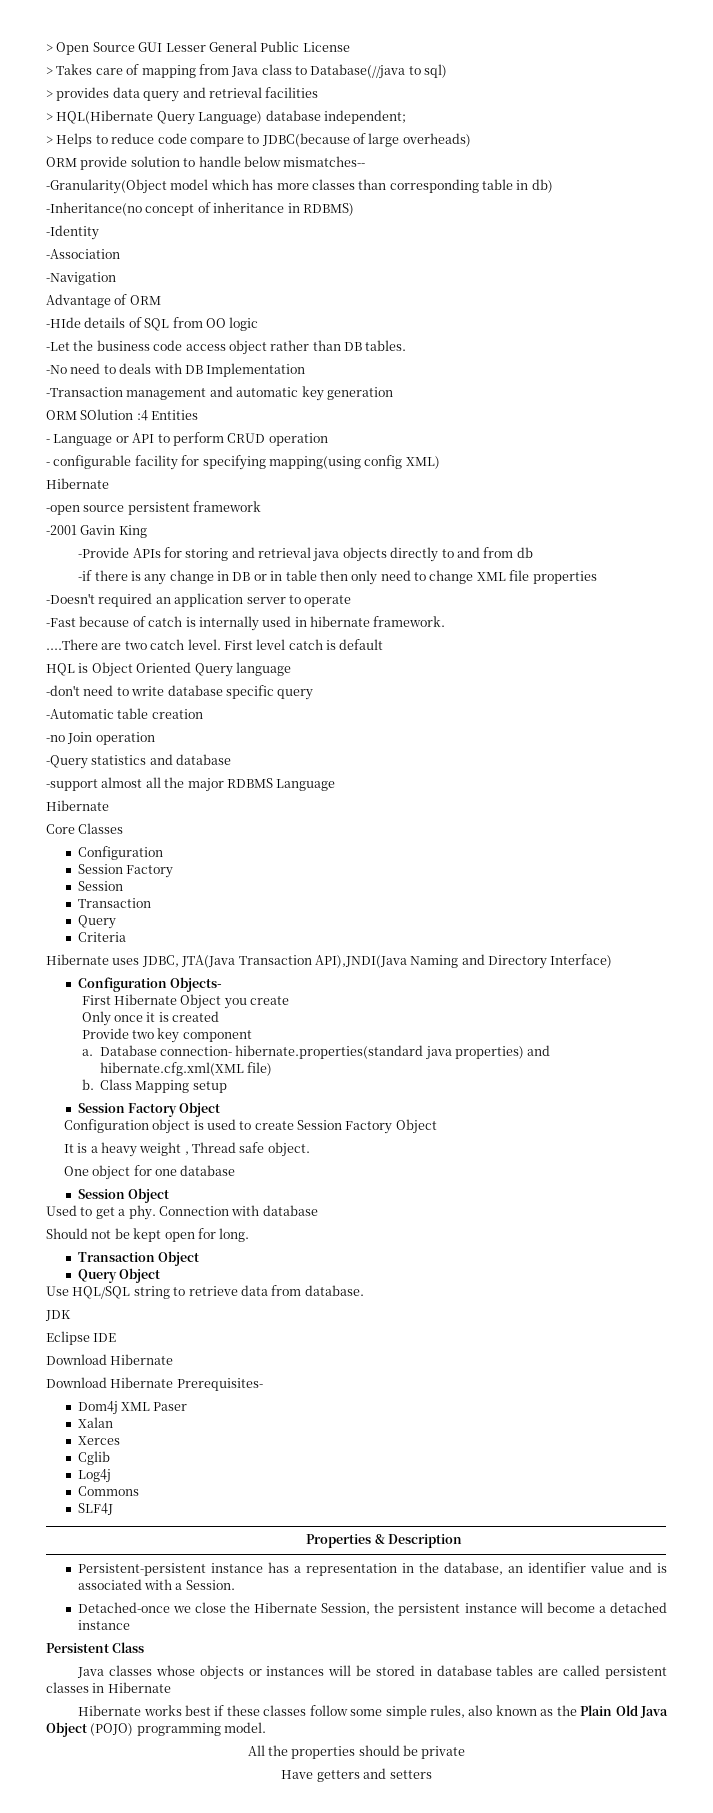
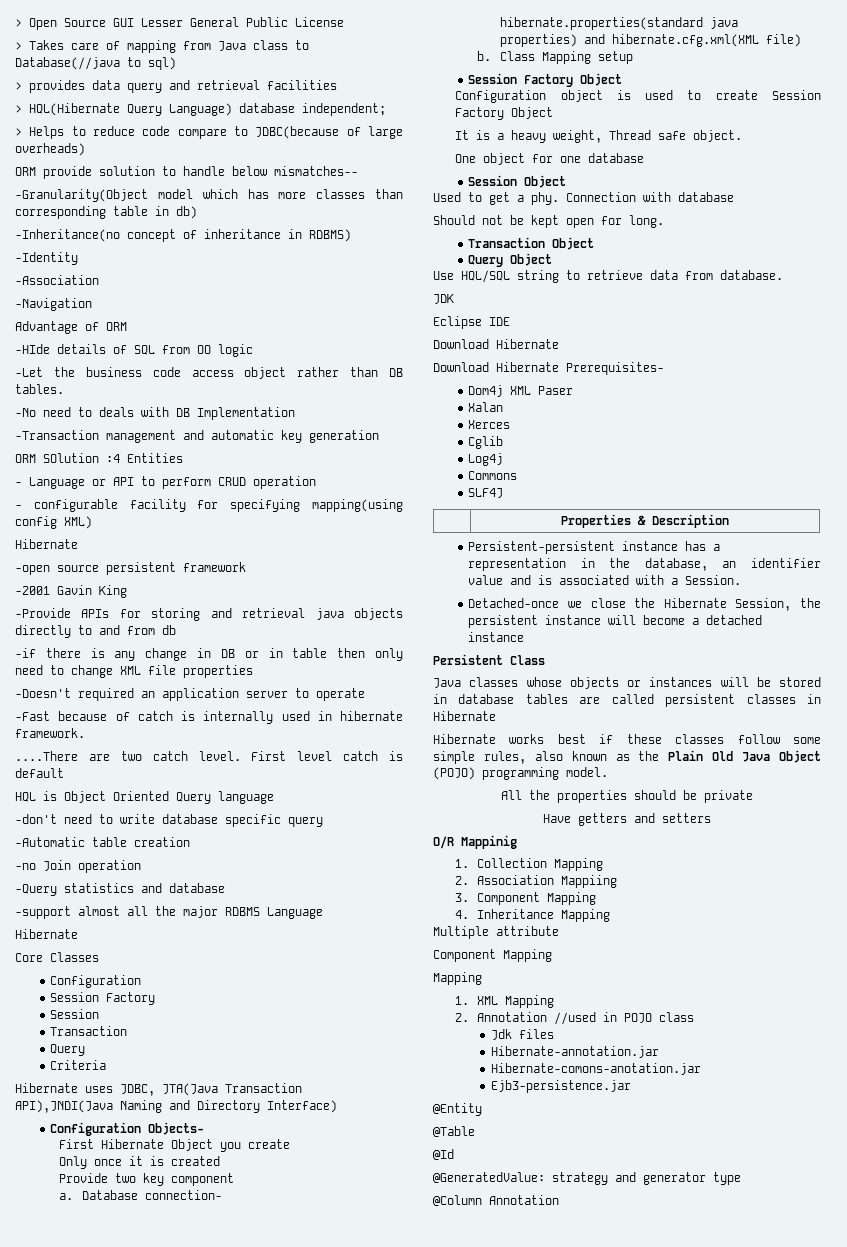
- It is a heavy weight , Thread safe object.
+ It is a heavy weight, Thread safe object.
+ O/R Mappinig
+ 1. Collection Mapping
+ 2. Association Mappiing
+ 3. Component Mapping
+ 4. Inheritance Mapping
+ Multiple attribute
+ Component Mapping
+ Mapping
+ 1. XML Mapping
+ 2. Annotation //used in POJO class
+ Jdk files
+ Hibernate-annotation.jar
+ Hibernate-comons-anotation.jar
+ Ejb3-persistence.jar
+ @Entity
+ @Table
+ @Id
+ @GeneratedValue: strategy and generator type
+ @Column Annotation

